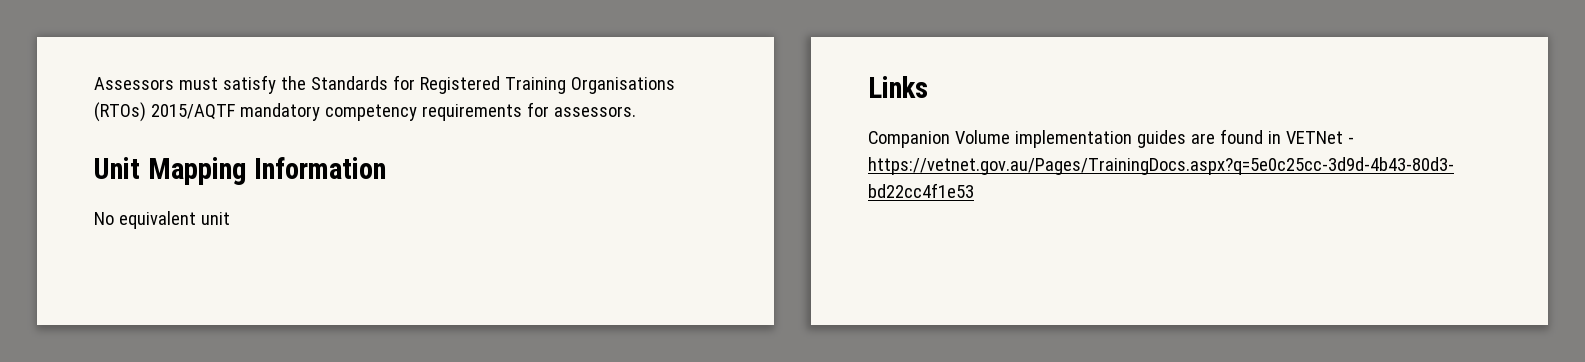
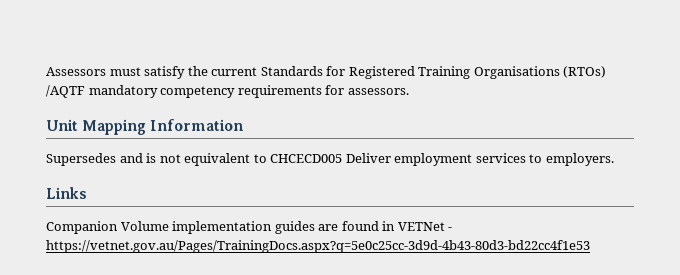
- Assessors must satisfy the Standards for Registered Training Organisations (RTOs) 2015/AQTF mandatory competency requirements for assessors.
+ Assessors must satisfy the current Standards for Registered Training Organisations (RTOs) /AQTF mandatory competency requirements for assessors.
- No equivalent unit
+ Supersedes and is not equivalent to CHCECD005 Deliver employment services to employers.

